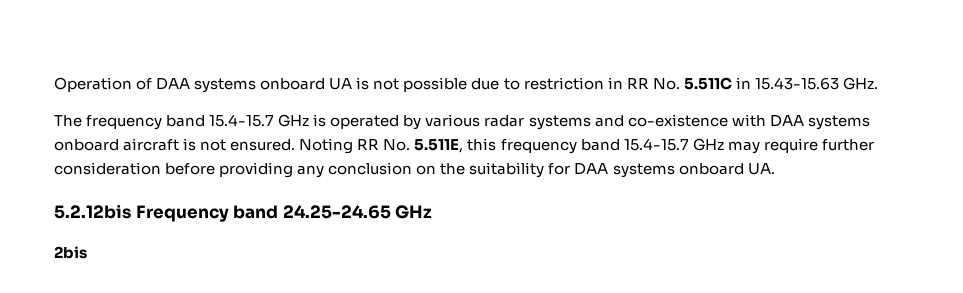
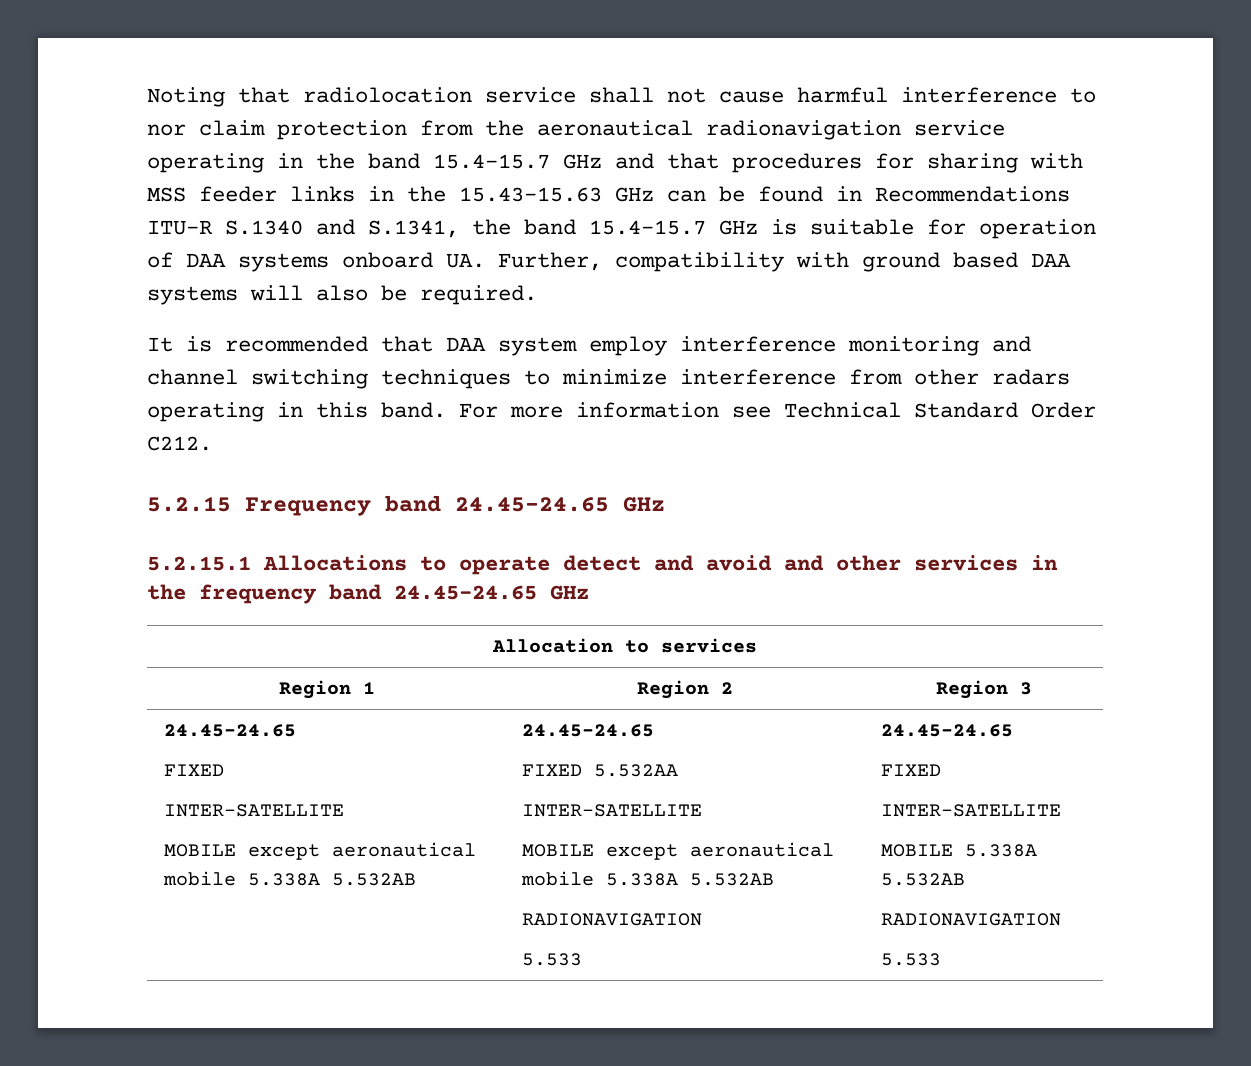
- Operation of DAA systems onboard UA is not possible due to restriction in RR No. 5.511C in 15.43-15.63 GHz.
- The frequency band 15.4-15.7 GHz is operated by various radar systems and co-existence with DAA systems onboard aircraft is not ensured. Noting RR No. 5.511E, this frequency band 15.4-15.7 GHz may require further consideration before providing any conclusion on the suitability for DAA systems onboard UA.
- 5.2.12bis Frequency band 24.25-24.65 GHz
- 2bis
+ Noting that radiolocation service shall not cause harmful interference to nor claim protection from the aeronautical radionavigation service operating in the band 15.4-15.7 GHz and that procedures for sharing with MSS feeder links in the 15.43-15.63 GHz can be found in Recommendations ITU-R S.1340 and S.1341, the band 15.4-15.7 GHz is suitable for operation of DAA systems onboard UA. Further, compatibility with ground based DAA systems will also be required.
+ It is recommended that DAA system employ interference monitoring and channel switching techniques to minimize interference from other radars operating in this band. For more information see Technical Standard Order C212.
+ 5.2.15 Frequency band 24.45-24.65 GHz
+ 5.2.15.1 Allocations to operate detect and avoid and other services in the frequency band 24.45-24.65 GHz
+ Allocation to services
+ Region 1 | Region 2 | Region 3
+ 24.45-24.65
+ FIXED
+ INTER-SATELLITE
+ MOBILE except aeronautical mobile 5.338A 5.532AB | 24.45-24.65
+ FIXED 5.532AA
+ INTER-SATELLITE
+ MOBILE except aeronautical mobile 5.338A 5.532AB
+ RADIONAVIGATION
+ 5.533 | 24.45-24.65
+ FIXED
+ INTER-SATELLITE
+ MOBILE 5.338A 5.532AB
+ RADIONAVIGATION
+ 5.533

